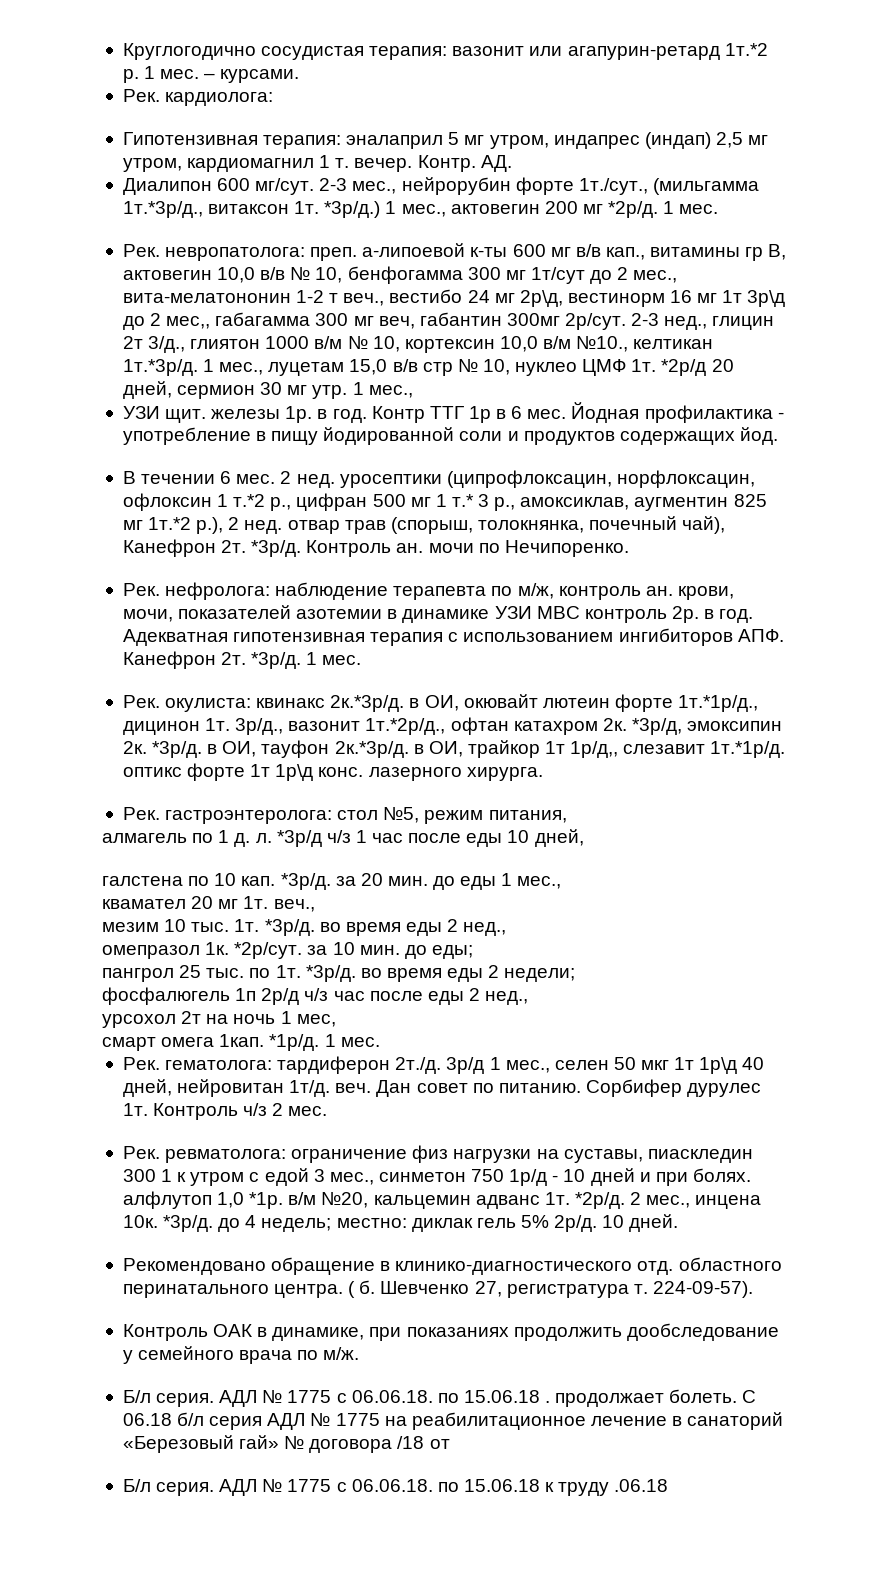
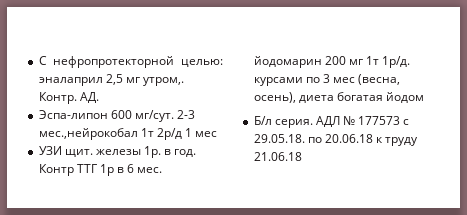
- Круглогодично сосудистая терапия: вазонит или агапурин-ретард 1т.*2 р. 1 мес. – курсами.
- Рек. кардиолога:
- Гипотензивная терапия: эналаприл 5 мг утром, индапрес (индап) 2,5 мг утром, кардиомагнил 1 т. вечер.
+ С нефропротекторной целью: эналаприл 2,5 мг утром,.
- Диалипон 600 мг/сут.
+ Эспа-липон 600 мг/сут.
- 2-3 мес., нейрорубин форте 1т./сут., (мильгамма 1т.*3р/д., витаксон 1т. *3р/д.) 1 мес., актовегин 200 мг *2р/д. 1 мес.
- Рек. невропатолога: преп. а-липоевой к-ты 600 мг в/в кап., витамины гр В, актовегин 10,0 в/в № 10, бенфогамма 300 мг 1т/сут до 2 мес., вита-мелатононин 1-2 т веч., вестибо 24 мг 2р\д, вестинорм 16 мг 1т 3р\д до 2 мес,, габагамма 300 мг веч, габантин 300мг 2р/сут. 2-3 нед., глицин 2т 3/д., глиятон 1000 в/м № 10, кортексин 10,0 в/м №10., келтикан 1т.*3р/д. 1 мес., луцетам 15,0 в/в стр № 10, нуклео ЦМФ 1т. *2р/д 20 дней, сермион 30 мг утр. 1 мес.,
+ 2-3 мес.,нейрокобал 1т 2р/д 1 мес
- Контр ТТГ 1р в 6 мес. Йодная профилактика - употребление в пищу йодированной соли и продуктов содержащих йод.
- В течении 6 мес. 2 нед. уросептики (ципрофлоксацин, норфлоксацин, офлоксин 1 т.*2 р., цифран 500 мг 1 т.* 3 р., амоксиклав, аугментин 825 мг 1т.*2 р.), 2 нед. отвар трав (спорыш, толокнянка, почечный чай), Канефрон 2т. *3р/д. Контроль ан. мочи по Нечипоренко.
- Рек. нефролога: наблюдение терапевта по м/ж, контроль ан. крови, мочи, показателей азотемии в динамике УЗИ МВС контроль 2р. в год. Адекватная гипотензивная терапия с использованием ингибиторов АПФ. Канефрон 2т. *3р/д. 1 мес.
- Рек. окулиста: квинакс 2к.*3р/д. в ОИ, окювайт лютеин форте 1т.*1р/д., дицинон 1т. 3р/д., вазонит 1т.*2р/д., офтан катахром 2к. *3р/д, эмоксипин 2к. *3р/д. в ОИ, тауфон 2к.*3р/д. в ОИ, трайкор 1т 1р/д,, слезавит 1т.*1р/д. оптикс форте 1т 1р\д конс. лазерного хирурга.
- Рек. гастроэнтеролога: стол №5, режим питания,
- алмагель по 1 д. л. *3р/д ч/з 1 час после еды 10 дней,
- галстена по 10 кап. *3р/д. за 20 мин. до еды 1 мес.,
- квамател 20 мг 1т. веч.,
- мезим 10 тыс. 1т. *3р/д. во время еды 2 нед.,
- омепразол 1к. *2р/сут. за 10 мин. до еды;
- пангрол 25 тыс. по 1т. *3р/д. во время еды 2 недели;
- фосфалюгель 1п 2р/д ч/з час после еды 2 нед.,
- урсохол 2т на ночь 1 мес,
- смарт омега 1кап. *1р/д. 1 мес.
- Рек. гематолога: тардиферон 2т./д. 3р/д 1 мес., селен 50 мкг 1т 1р\д 40 дней, нейровитан 1т/д. веч. Дан совет по питанию. Сорбифер дурулес 1т. Контроль ч/з 2 мес.
- Рек. ревматолога: ограничение физ нагрузки на суставы, пиаскледин 300 1 к утром с едой 3 мес., синметон 750 1р/д - 10 дней и при болях. алфлутоп 1,0 *1р. в/м №20, кальцемин адванс 1т. *2р/д. 2 мес., инцена 10к. *3р/д. до 4 недель; местно: диклак гель 5% 2р/д. 10 дней.
- Рекомендовано обращение в клинико-диагностического отд. областного перинатального центра. ( б. Шевченко 27, регистратура т. 224-09-57).
- Контроль ОАК в динамике, при показаниях продолжить дообследование у семейного врача по м/ж.
- Б/л серия. АДЛ № 1775 с 06.06.18. по 15.06.18 . продолжает болеть. С 06.18 б/л серия АДЛ № 1775 на реабилитационное лечение в санаторий «Березовый гай» № договора /18 от
- Б/л серия. АДЛ № 1775 с 06.06.18. по 15.06.18 к труду .06.18
+ Контр ТТГ 1р в 6 мес. йодомарин 200 мг 1т 1р/д. курсами по 3 мес (весна, осень), диета богатая йодом
+ Б/л серия. АДЛ № 177573 с 29.05.18. по 20.06.18 к труду 21.06.18

